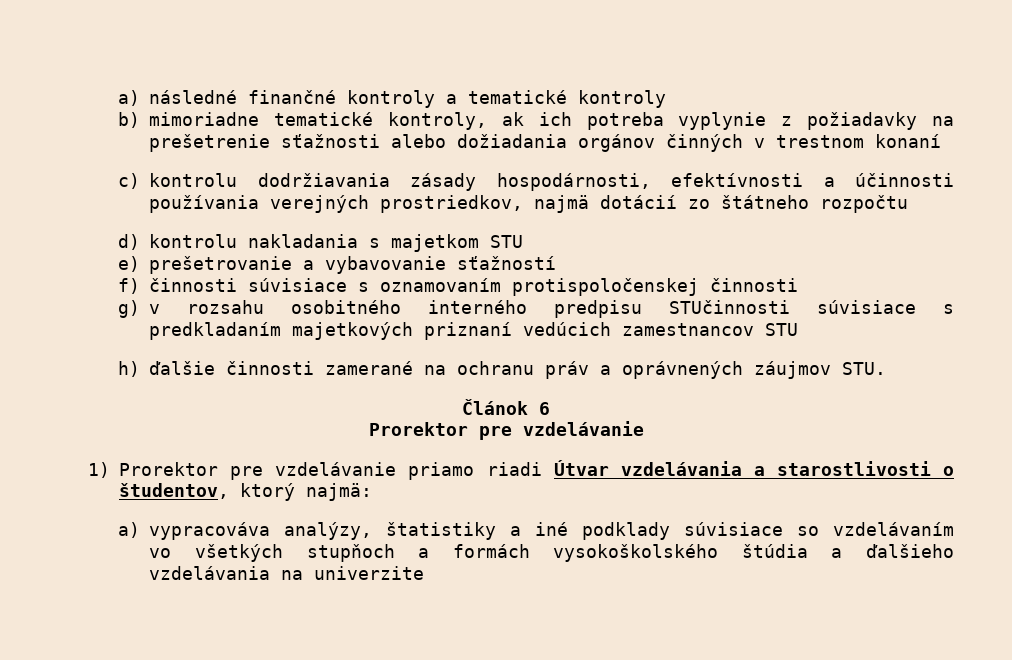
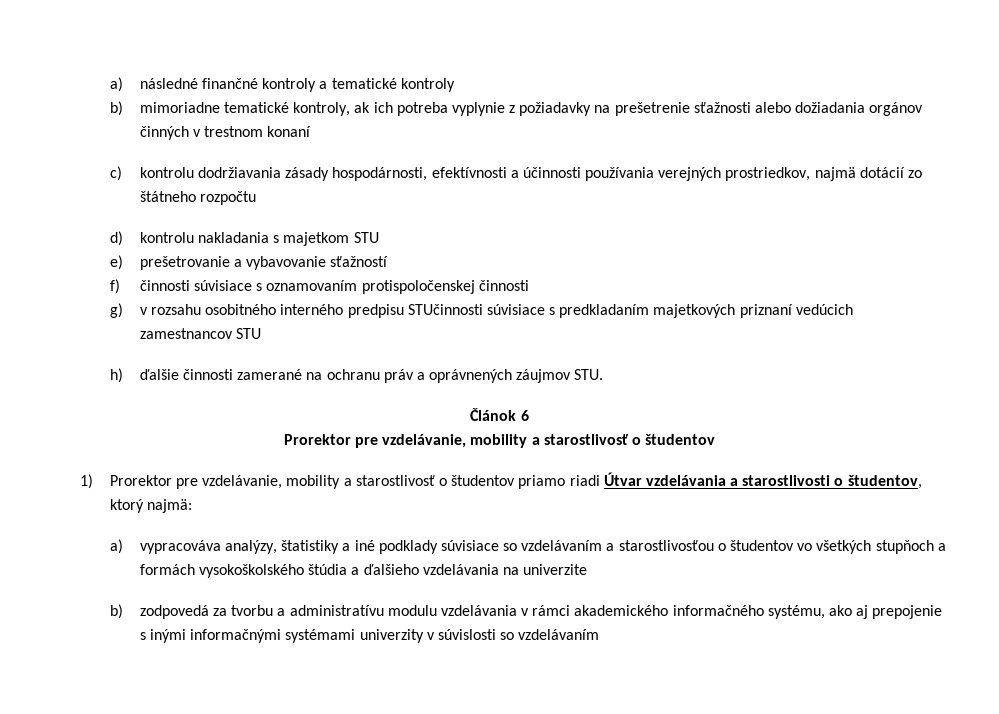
  Článok 6
- Prorektor pre vzdelávanie
- 1) Prorektor pre vzdelávanie priamo riadi Útvar vzdelávania a starostlivosti o študentov, ktorý najmä:
+ Prorektor pre vzdelávanie, mobility a starostlivosť o študentov
+ 1) Prorektor pre vzdelávanie, mobility a starostlivosť o študentov priamo riadi Útvar vzdelávania a starostlivosti o študentov, ktorý najmä:
- a) vypracováva analýzy, štatistiky a iné podklady súvisiace so vzdelávaním vo všetkých stupňoch a formách vysokoškolského štúdia a ďalšieho vzdelávania na univerzite
+ a) vypracováva analýzy, štatistiky a iné podklady súvisiace so vzdelávaním a starostlivosťou o študentov vo všetkých stupňoch a formách vysokoškolského štúdia a ďalšieho vzdelávania na univerzite
+ b) zodpovedá za tvorbu a administratívu modulu vzdelávania v rámci akademického informačného systému, ako aj prepojenie s inými informačnými systémami univerzity v súvislosti so vzdelávaním

